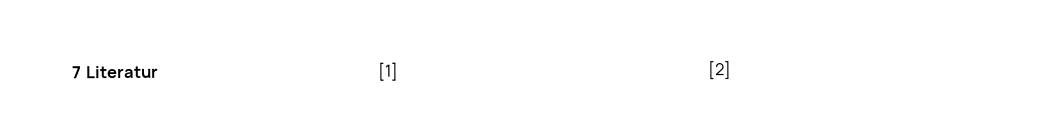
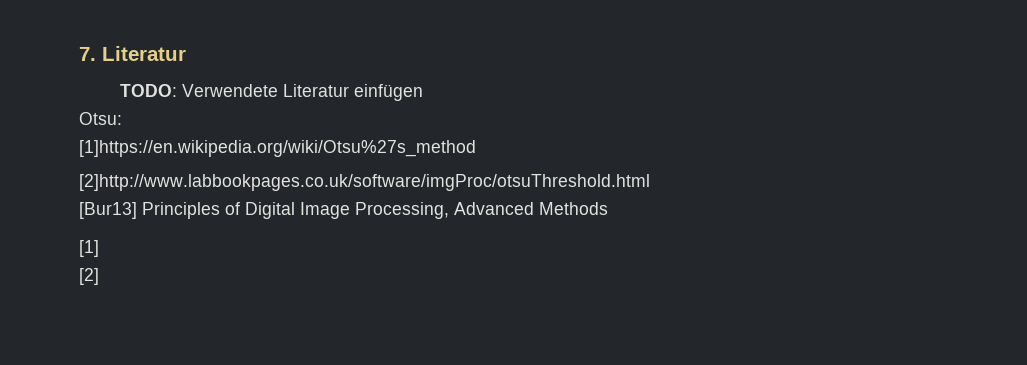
- 7 Literatur
+ 7. Literatur
+ TODO: Verwendete Literatur einfügen
+ Otsu:
+ [1]https://en.wikipedia.org/wiki/Otsu%27s_method
+ [2]http://www.labbookpages.co.uk/software/imgProc/otsuThreshold.html
+ [Bur13] Principles of Digital Image Processing, Advanced Methods

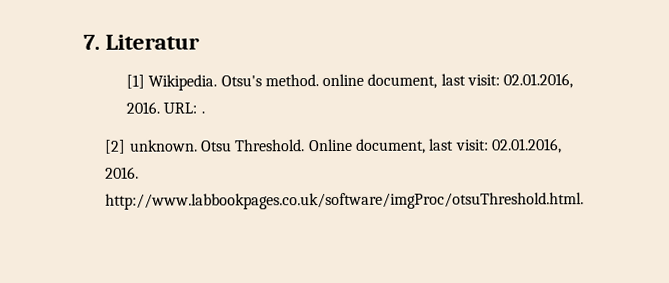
- TODO: Verwendete Literatur einfügen
- Otsu:
- [1]https://en.wikipedia.org/wiki/Otsu%27s_method
- [2]http://www.labbookpages.co.uk/software/imgProc/otsuThreshold.html
- [Bur13] Principles of Digital Image Processing, Advanced Methods
- [1]
- [2]
+ [1] Wikipedia. Otsu's method. online document, last visit: 02.01.2016, 2016. URL: .
+ [2] unknown. Otsu Threshold. Online document, last visit: 02.01.2016, 2016. http://www.labbookpages.co.uk/software/imgProc/otsuThreshold.html.

